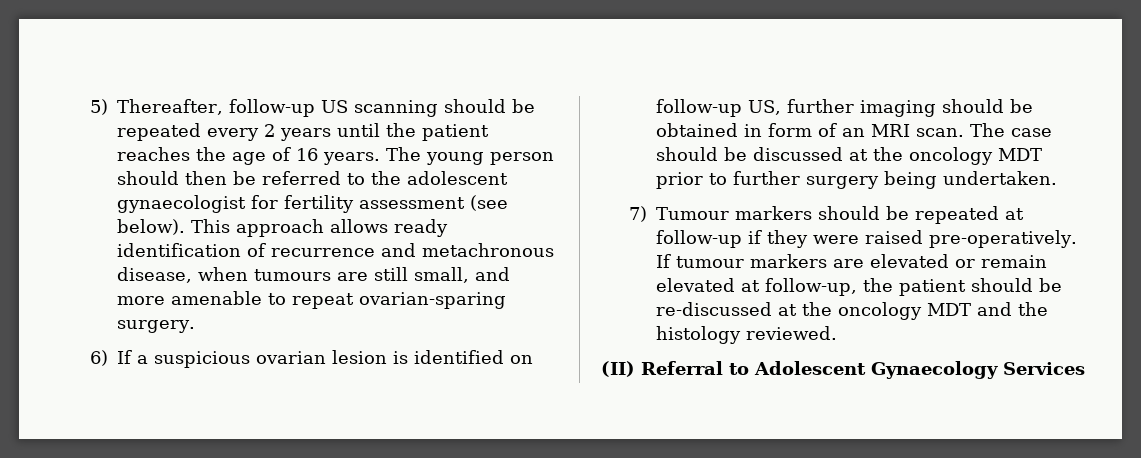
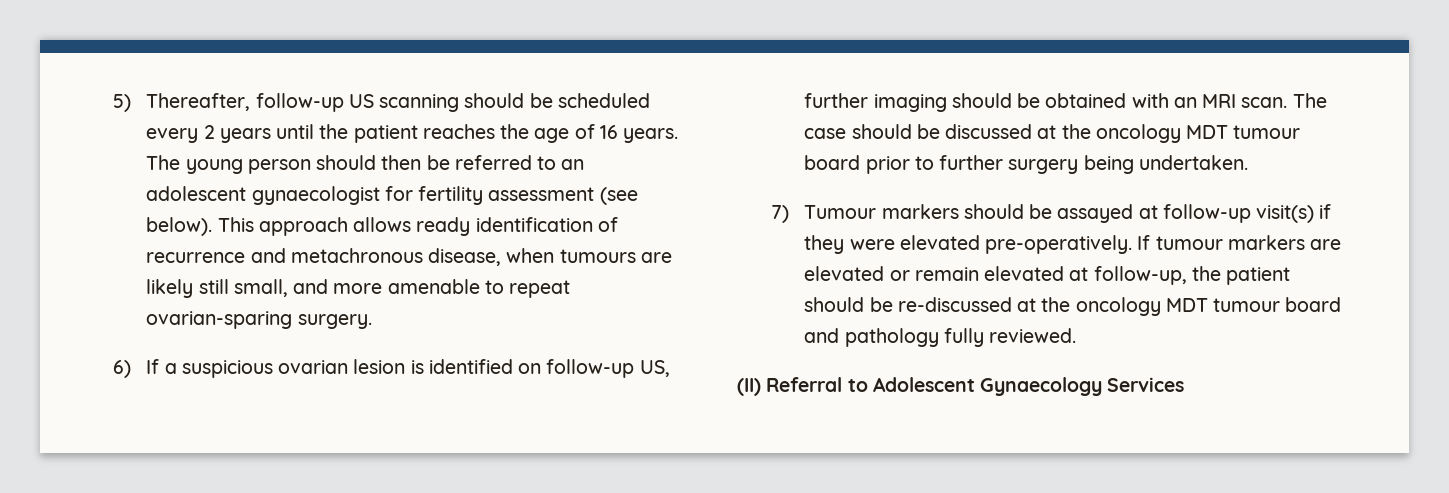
- 5) Thereafter, follow-up US scanning should be repeated every 2 years until the patient reaches the age of 16 years.
+ 5) Thereafter, follow-up US scanning should be scheduled every 2 years until the patient reaches the age of 16 years.
- The young person should then be referred to the adolescent gynaecologist for fertility assessment (see below).
+ The young person should then be referred to an adolescent gynaecologist for fertility assessment (see below).
- This approach allows ready identification of recurrence and metachronous disease, when tumours are still small, and more amenable to repeat ovarian-sparing surgery.
+ This approach allows ready identification of recurrence and metachronous disease, when tumours are likely still small, and more amenable to repeat ovarian-sparing surgery.
- 6) If a suspicious ovarian lesion is identified on follow-up US, further imaging should be obtained in form of an MRI scan.
+ 6) If a suspicious ovarian lesion is identified on follow-up US, further imaging should be obtained with an MRI scan.
- The case should be discussed at the oncology MDT prior to further surgery being undertaken.
+ The case should be discussed at the oncology MDT tumour board prior to further surgery being undertaken.
- 7) Tumour markers should be repeated at follow-up if they were raised pre-operatively.
+ 7) Tumour markers should be assayed at follow-up visit(s) if they were elevated pre-operatively.
- If tumour markers are elevated or remain elevated at follow-up, the patient should be re-discussed at the oncology MDT and the histology reviewed.
+ If tumour markers are elevated or remain elevated at follow-up, the patient should be re-discussed at the oncology MDT tumour board and pathology fully reviewed.

